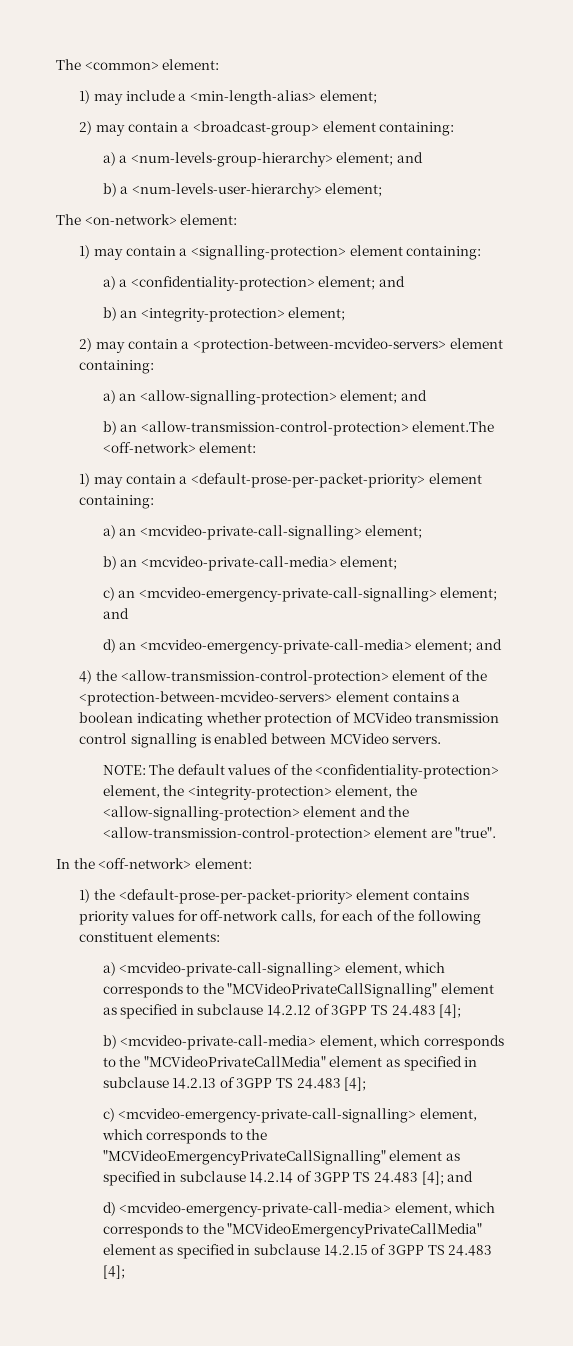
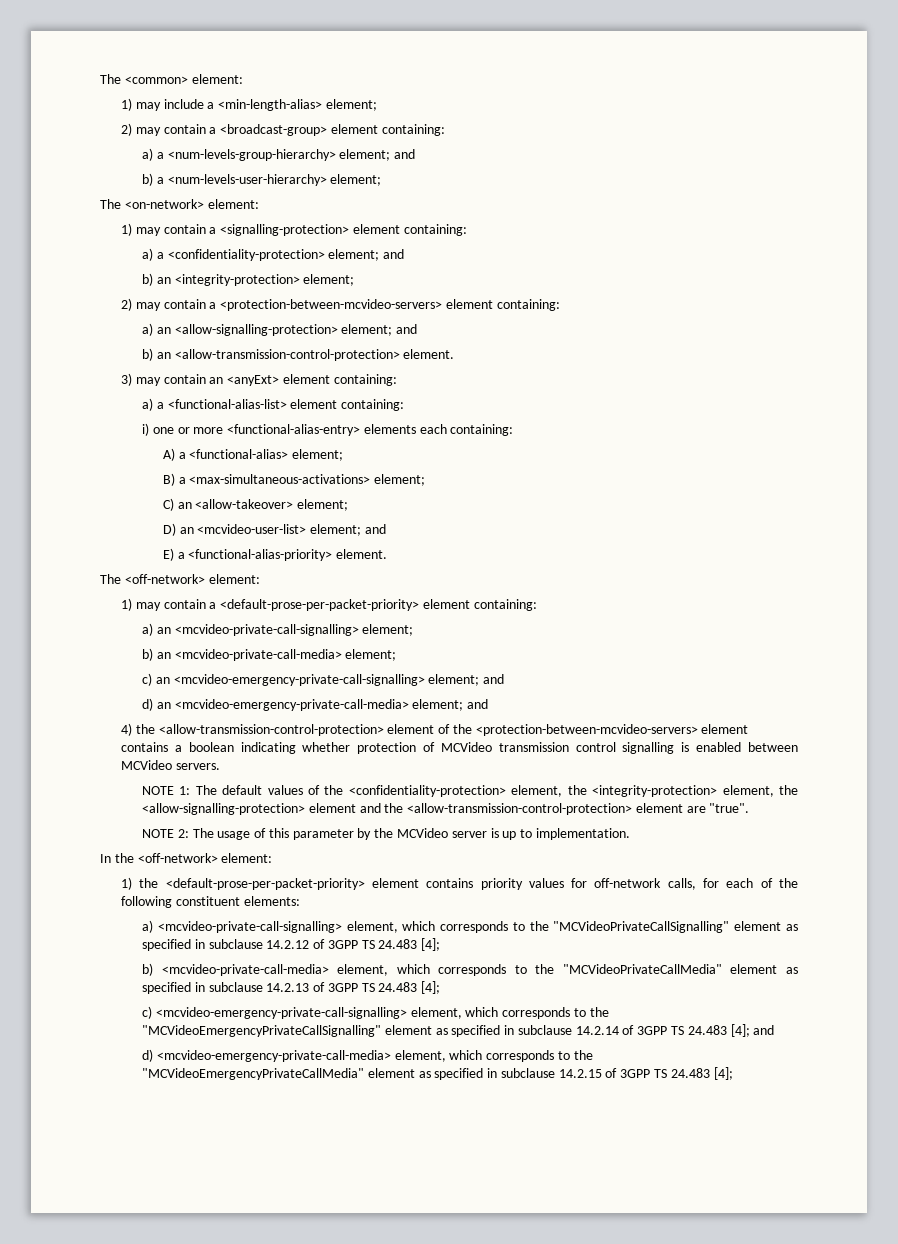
- b) an <allow-transmission-control-protection> element.The <off-network> element:
+ b) an <allow-transmission-control-protection> element.
+ 3) may contain an <anyExt> element containing:
+ a) a <functional-alias-list> element containing:
+ i) one or more <functional-alias-entry> elements each containing:
+ A) a <functional-alias> element;
+ B) a <max-simultaneous-activations> element;
+ C) an <allow-takeover> element;
+ D) an <mcvideo-user-list> element; and
+ E) a <functional-alias-priority> element.
+ The <off-network> element:
- NOTE: The default values of the <confidentiality-protection> element, the <integrity-protection> element, the <allow-signalling-protection> element and the <allow-transmission-control-protection> element are "true".
+ NOTE 1: The default values of the <confidentiality-protection> element, the <integrity-protection> element, the <allow-signalling-protection> element and the <allow-transmission-control-protection> element are "true".
+ NOTE 2: The usage of this parameter by the MCVideo server is up to implementation.

